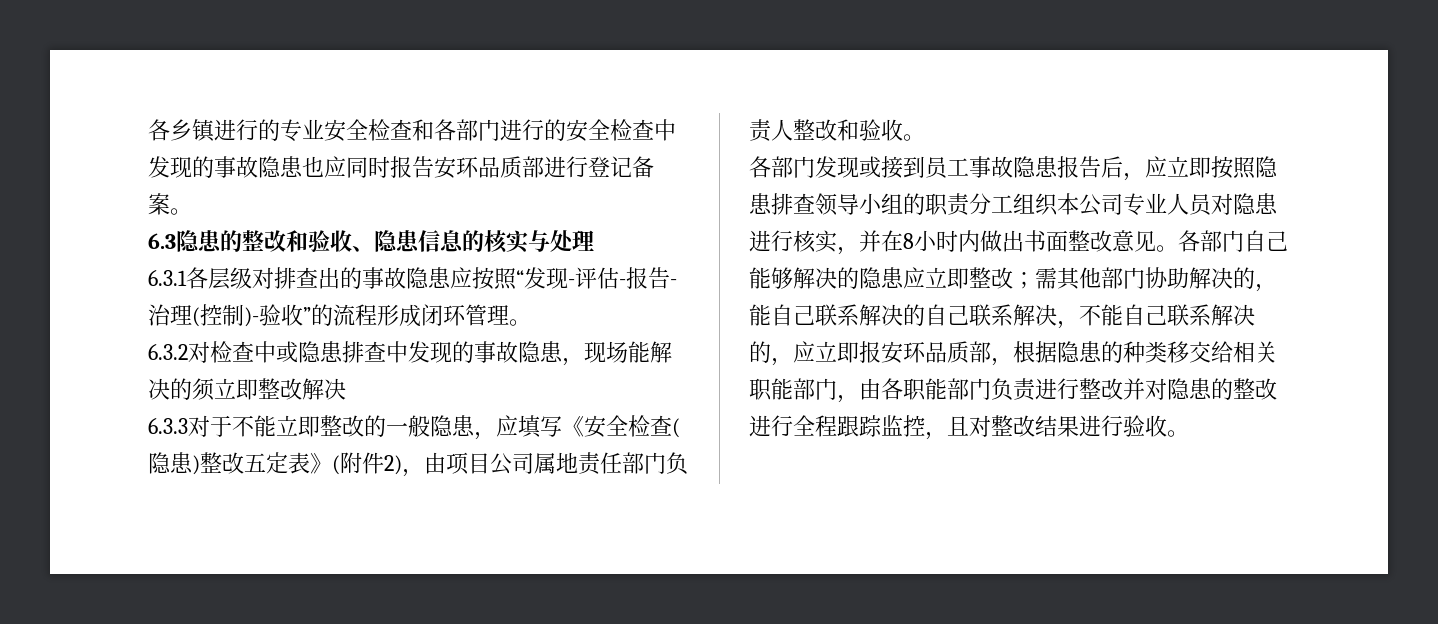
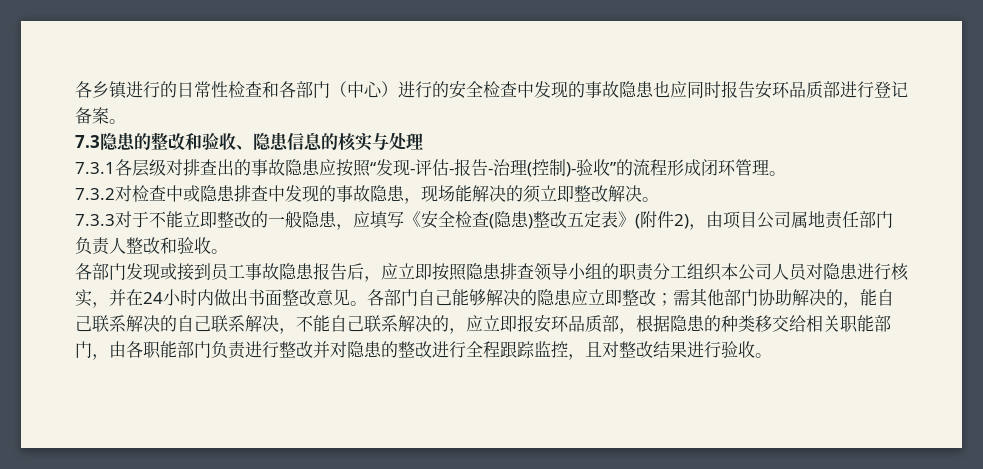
- 各乡镇进行的专业安全检查和各部门进行的安全检查中发现的事故隐患也应同时报告安环品质部进行登记备案。
+ 各乡镇进行的日常性检查和各部门（中心）进行的安全检查中发现的事故隐患也应同时报告安环品质部进行登记备案。
- 6.3隐患的整改和验收、隐患信息的核实与处理
+ 7.3隐患的整改和验收、隐患信息的核实与处理
- 6.3.1各层级对排查出的事故隐患应按照“发现-评估-报告-治理(控制)-验收”的流程形成闭环管理。
+ 7.3.1各层级对排查出的事故隐患应按照“发现-评估-报告-治理(控制)-验收”的流程形成闭环管理。
- 6.3.2对检查中或隐患排查中发现的事故隐患，现场能解决的须立即整改解决
- 6.3.3对于不能立即整改的一般隐患，应填写《安全检查(隐患)整改五定表》(附件2)，由项目公司属地责任部门负责人整改和验收。
+ 7.3.2对检查中或隐患排查中发现的事故隐患，现场能解决的须立即整改解决。
+ 7.3.3对于不能立即整改的一般隐患，应填写《安全检查(隐患)整改五定表》(附件2)，由项目公司属地责任部门负责人整改和验收。
- 各部门发现或接到员工事故隐患报告后，应立即按照隐患排查领导小组的职责分工组织本公司专业人员对隐患进行核实，并在8小时内做出书面整改意见。
+ 各部门发现或接到员工事故隐患报告后，应立即按照隐患排查领导小组的职责分工组织本公司人员对隐患进行核实，并在24小时内做出书面整改意见。

